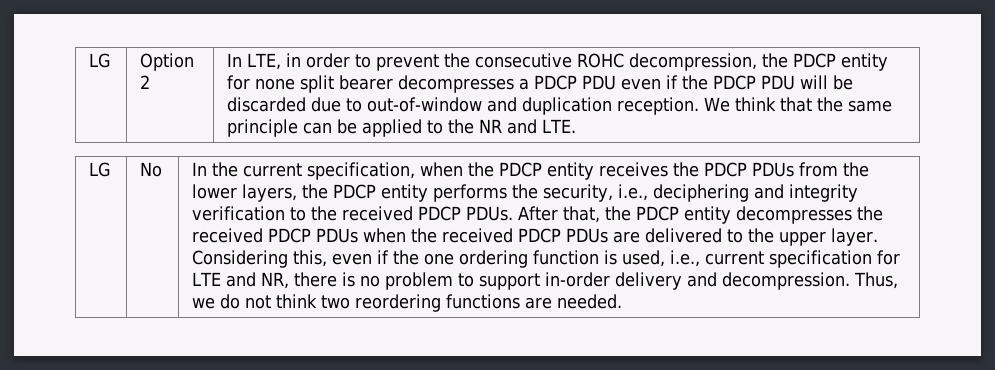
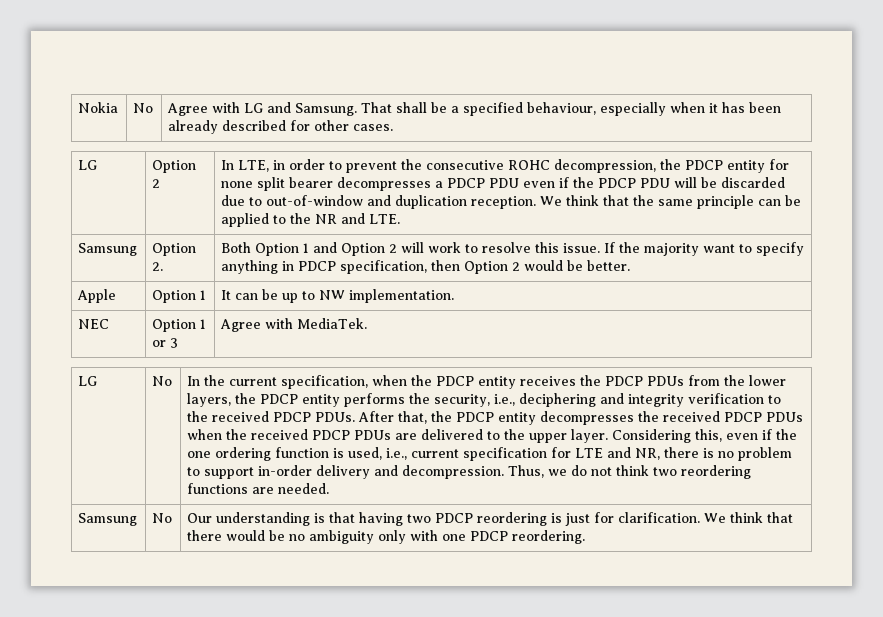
+ Nokia | No | Agree with LG and Samsung. That shall be a specified behaviour, especially when it has been already described for other cases.
+ Samsung | Option 2. | Both Option 1 and Option 2 will work to resolve this issue. If the majority want to specify anything in PDCP specification, then Option 2 would be better.
+ Apple | Option 1 | It can be up to NW implementation.
+ NEC | Option 1 or 3 | Agree with MediaTek.
+ Samsung | No | Our understanding is that having two PDCP reordering is just for clarification. We think that there would be no ambiguity only with one PDCP reordering.

